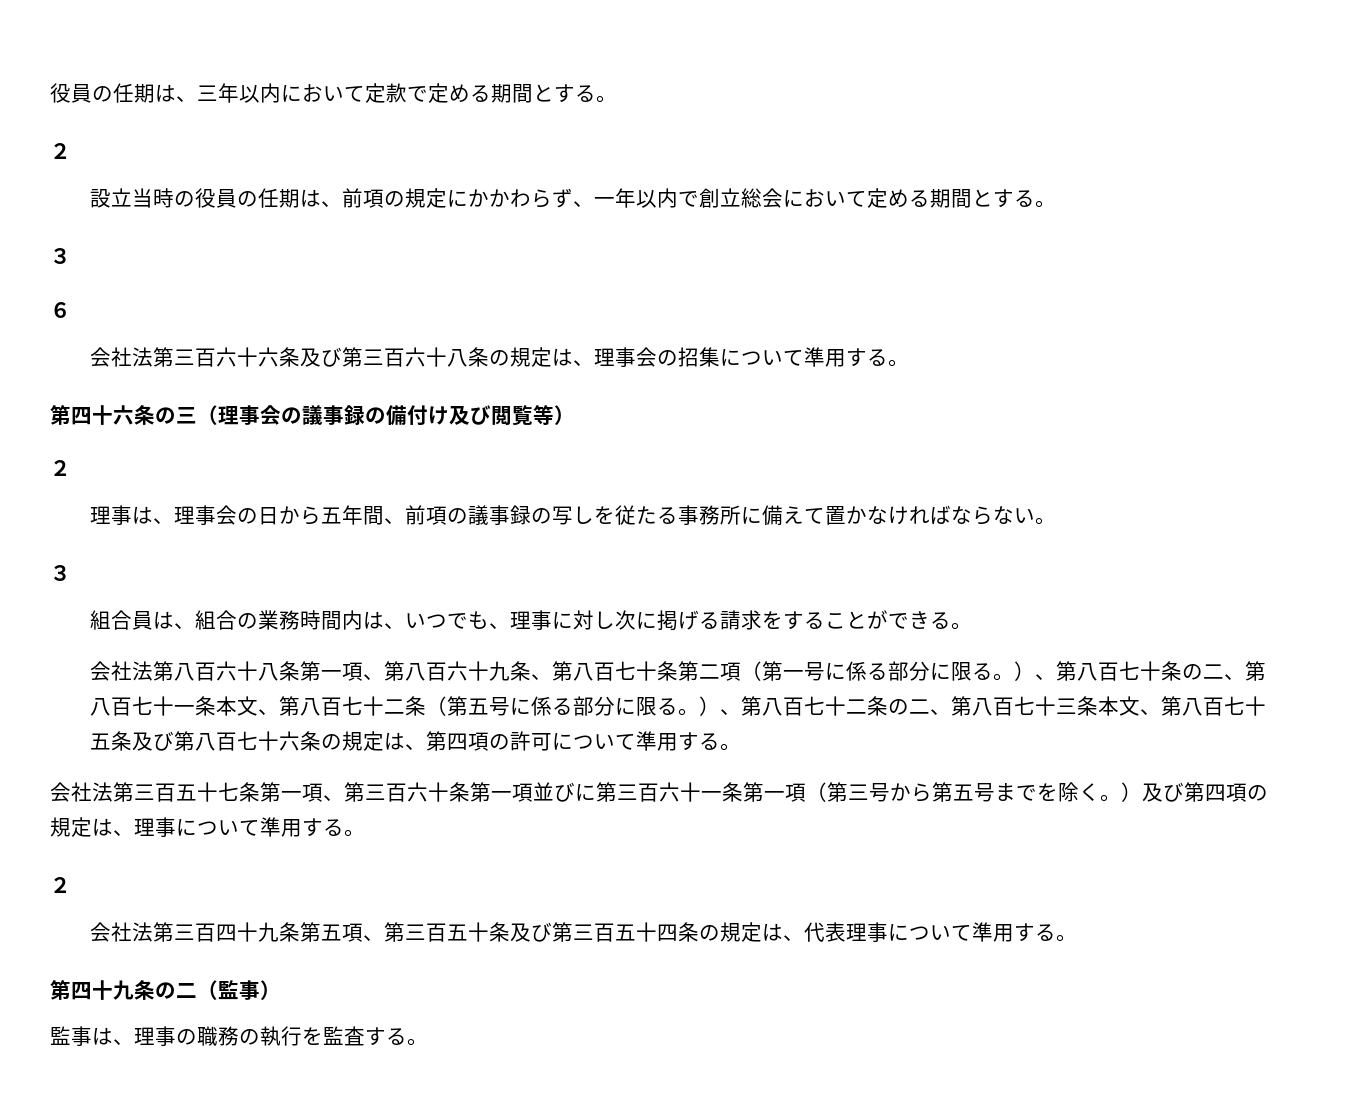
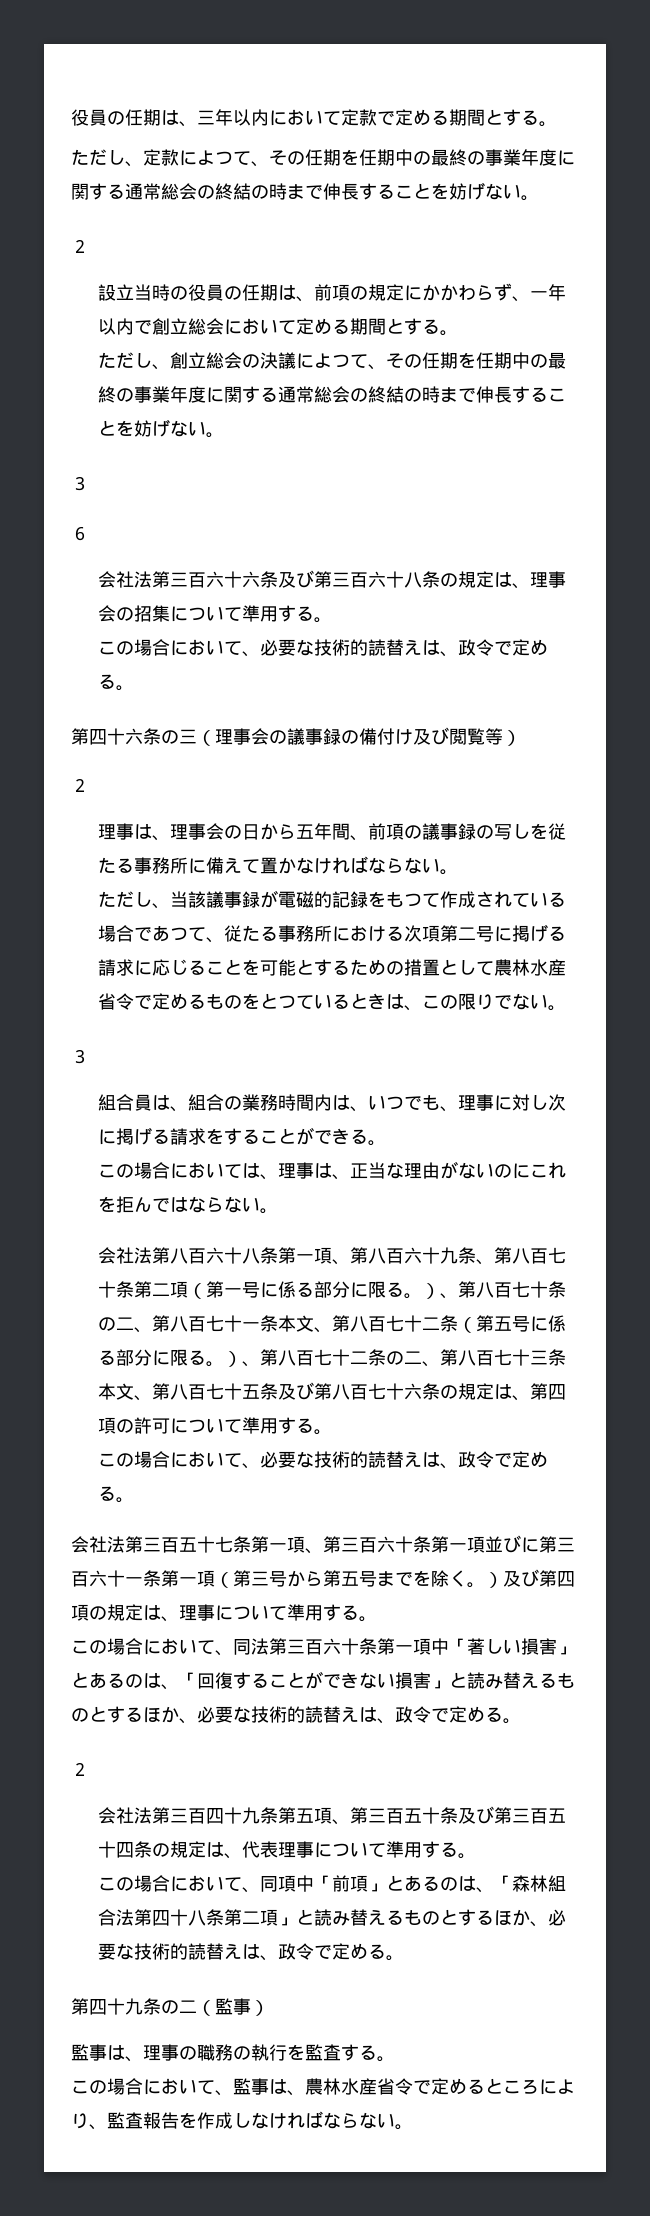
+ ただし、定款によつて、その任期を任期中の最終の事業年度に関する通常総会の終結の時まで伸長することを妨げない。
+ ただし、創立総会の決議によつて、その任期を任期中の最終の事業年度に関する通常総会の終結の時まで伸長することを妨げない。
  会社法第三百六十六条及び第三百六十八条の規定は、理事会の招集について準用する。
+ この場合において、必要な技術的読替えは、政令で定める。
+ ただし、当該議事録が電磁的記録をもつて作成されている場合であつて、従たる事務所における次項第二号に掲げる請求に応じることを可能とするための措置として農林水産省令で定めるものをとつているときは、この限りでない。
+ この場合においては、理事は、正当な理由がないのにこれを拒んではならない。
  会社法第八百六十八条第一項、第八百六十九条、第八百七十条第二項（第一号に係る部分に限る。）、第八百七十条の二、第八百七十一条本文、第八百七十二条（第五号に係る部分に限る。）、第八百七十二条の二、第八百七十三条本文、第八百七十五条及び第八百七十六条の規定は、第四項の許可について準用する。
+ この場合において、必要な技術的読替えは、政令で定める。
+ この場合において、同法第三百六十条第一項中「著しい損害」とあるのは、「回復することができない損害」と読み替えるものとするほか、必要な技術的読替えは、政令で定める。
+ この場合において、同項中「前項」とあるのは、「森林組合法第四十八条第二項」と読み替えるものとするほか、必要な技術的読替えは、政令で定める。
+ この場合において、監事は、農林水産省令で定めるところにより、監査報告を作成しなければならない。

